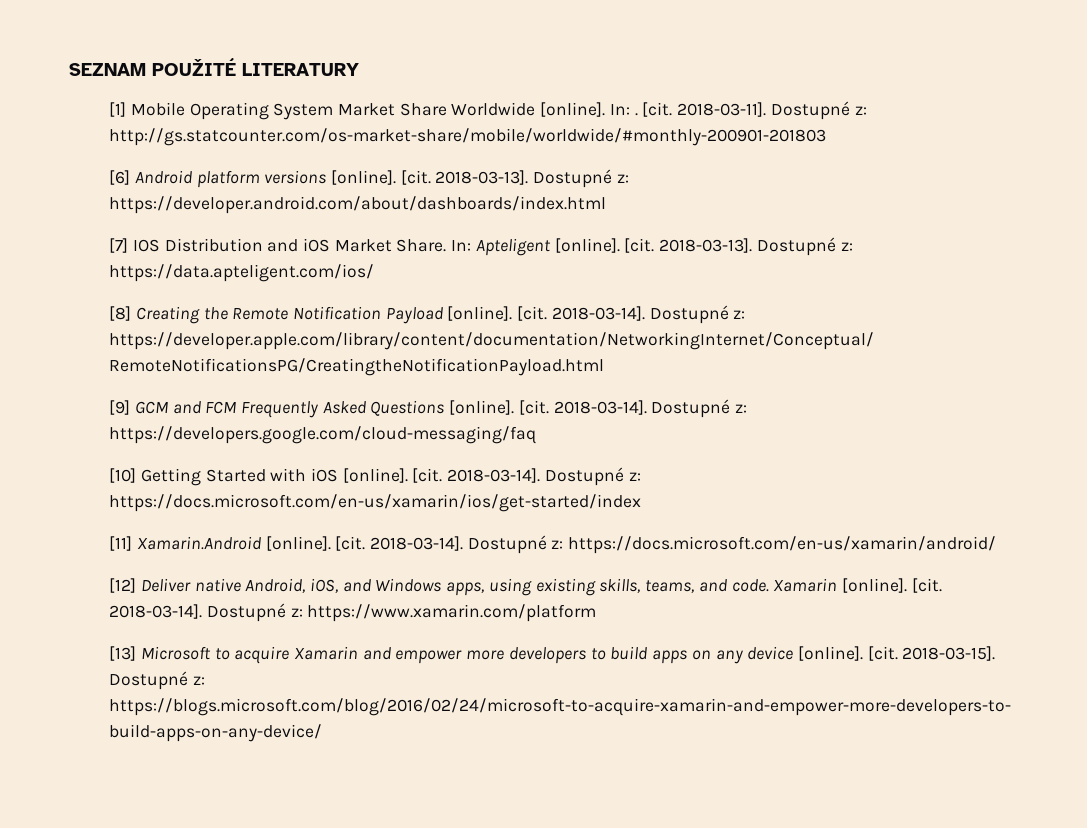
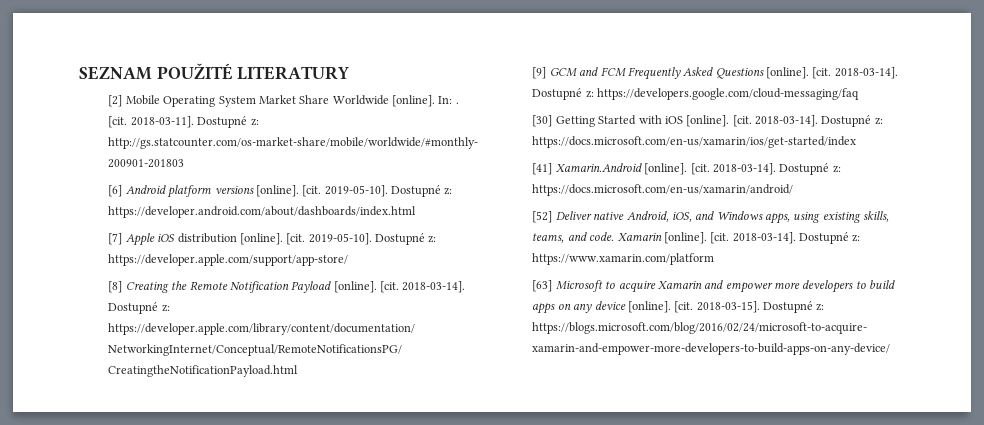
- [1] Mobile Operating System Market Share Worldwide [online].
+ [2] Mobile Operating System Market Share Worldwide [online].
- [6] Android platform versions [online]. [cit. 2018-03-13].
+ [6] Android platform versions [online]. [cit. 2019-05-10].
- [7] IOS Distribution and iOS Market Share. In: Apteligent [online]. [cit. 2018-03-13]. Dostupné z: https://data.apteligent.com/ios/
+ [7] Apple iOS distribution [online]. [cit. 2019-05-10]. Dostupné z: https://developer.apple.com/support/app-store/
- [10] Getting Started with iOS [online].
+ [30] Getting Started with iOS [online].
- [11] Xamarin.Android [online].
+ [41] Xamarin.Android [online].
- [12] Deliver native Android, iOS, and Windows apps, using existing skills, teams, and code.
+ [52] Deliver native Android, iOS, and Windows apps, using existing skills, teams, and code.
- [13] Microsoft to acquire Xamarin and empower more developers to build apps on any device [online].
+ [63] Microsoft to acquire Xamarin and empower more developers to build apps on any device [online].

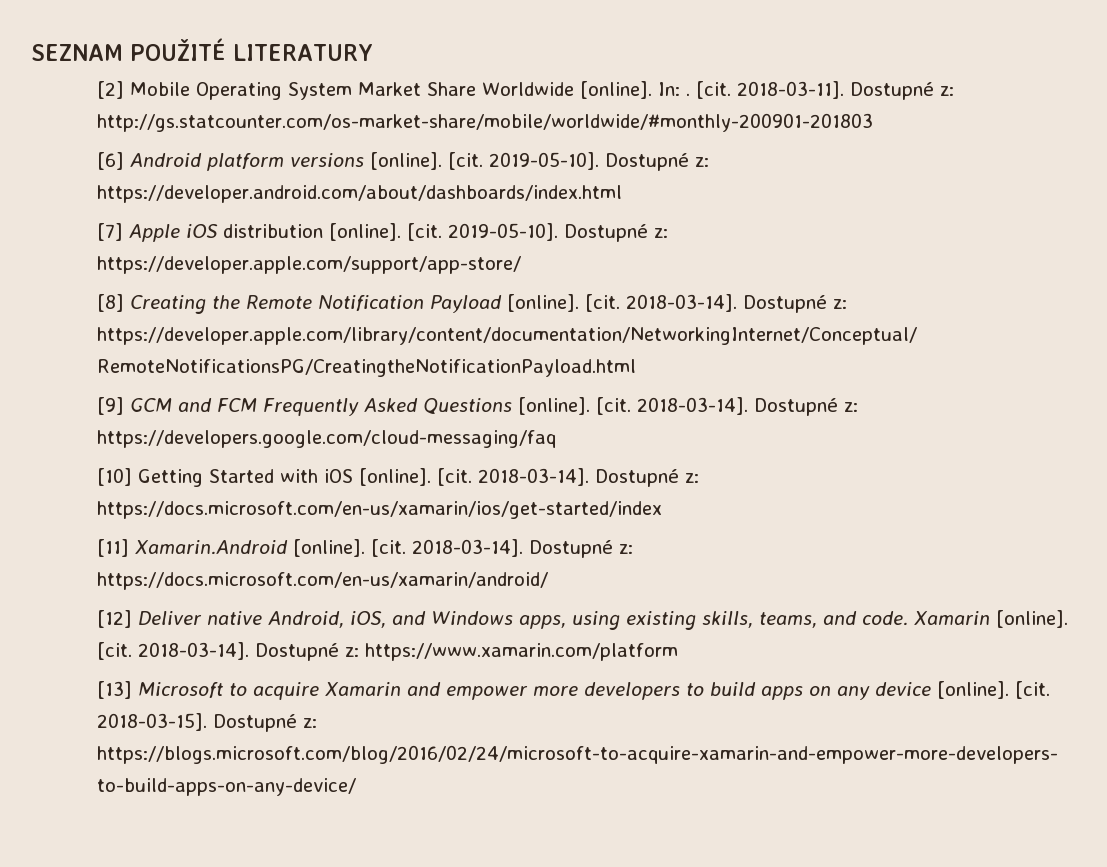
- [30] Getting Started with iOS [online].
+ [10] Getting Started with iOS [online].
- [41] Xamarin.Android [online].
+ [11] Xamarin.Android [online].
- [52] Deliver native Android, iOS, and Windows apps, using existing skills, teams, and code.
+ [12] Deliver native Android, iOS, and Windows apps, using existing skills, teams, and code.
- [63] Microsoft to acquire Xamarin and empower more developers to build apps on any device [online].
+ [13] Microsoft to acquire Xamarin and empower more developers to build apps on any device [online].

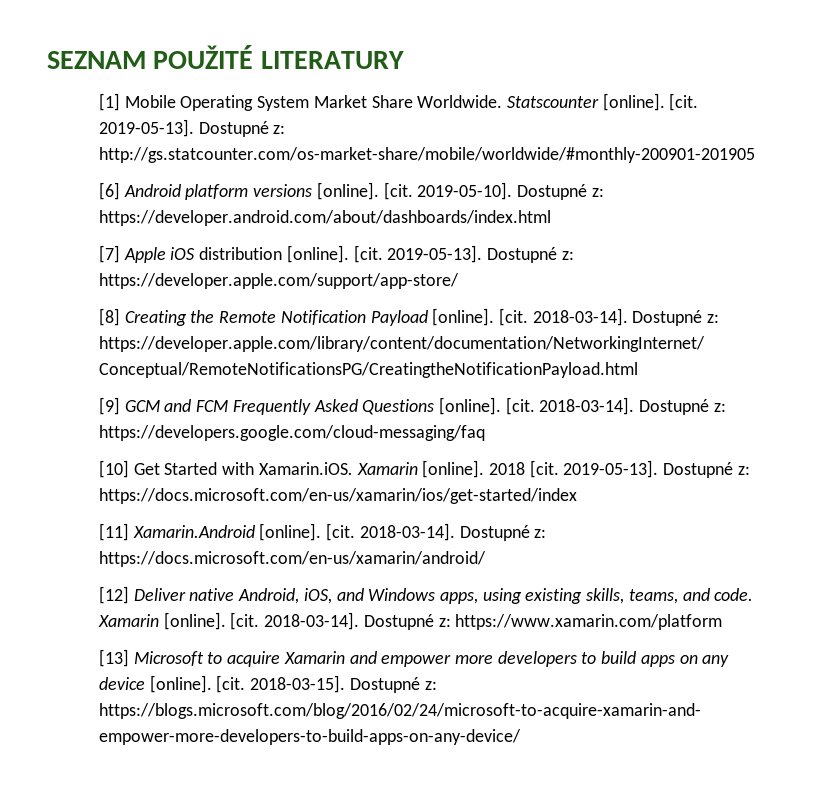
- [2] Mobile Operating System Market Share Worldwide [online]. In: . [cit. 2018-03-11]. Dostupné z: http://gs.statcounter.com/os-market-share/mobile/worldwide/#monthly-200901-201803
+ [1] Mobile Operating System Market Share Worldwide. Statscounter [online]. [cit. 2019-05-13]. Dostupné z: http://gs.statcounter.com/os-market-share/mobile/worldwide/#monthly-200901-201905
- [7] Apple iOS distribution [online]. [cit. 2019-05-10].
+ [7] Apple iOS distribution [online]. [cit. 2019-05-13].
- [10] Getting Started with iOS [online]. [cit. 2018-03-14].
+ [10] Get Started with Xamarin.iOS. Xamarin [online]. 2018 [cit. 2019-05-13].

